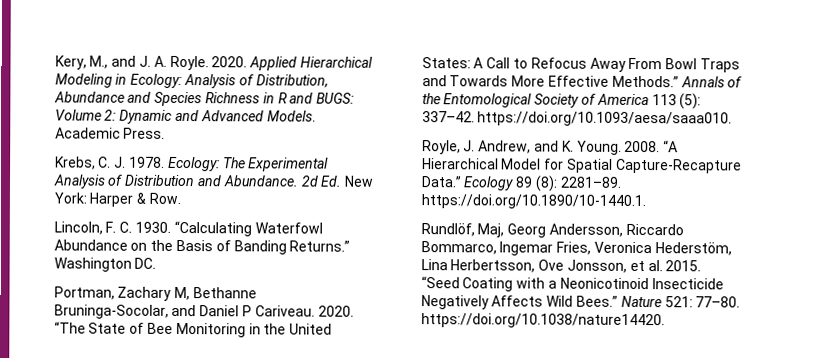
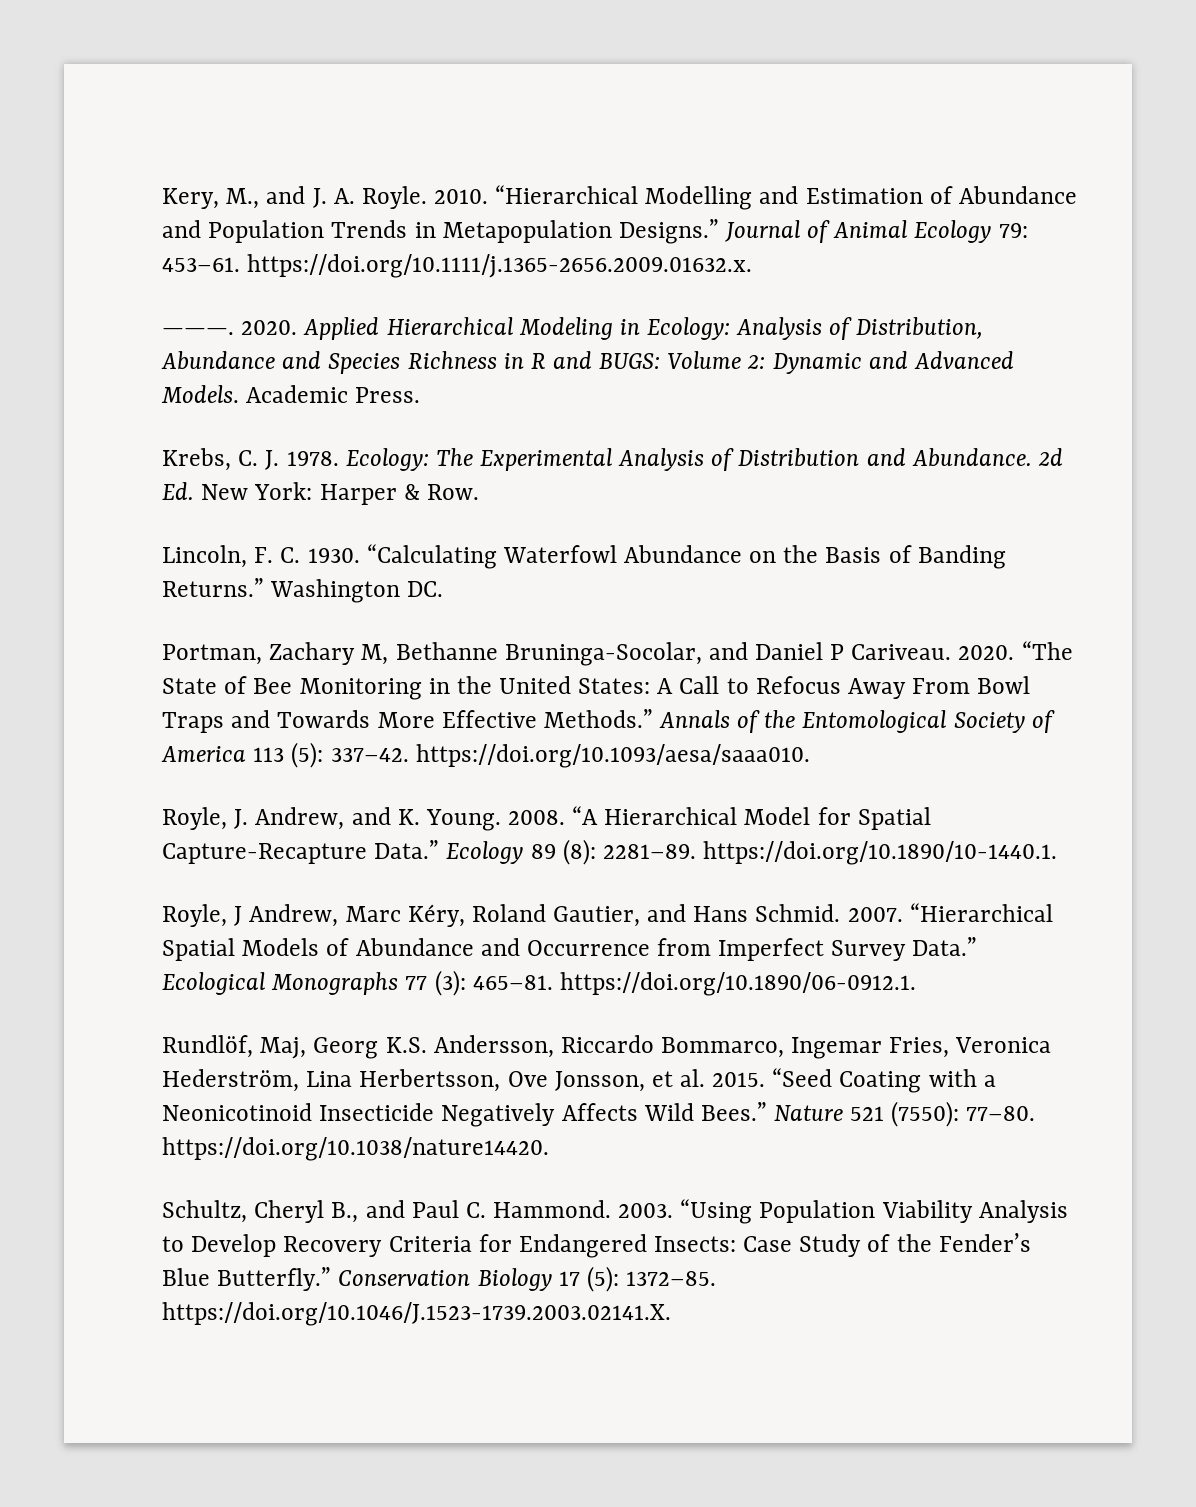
+ 2010. “Hierarchical Modelling and Estimation of Abundance and Population Trends in Metapopulation Designs.” Journal of Animal Ecology 79: 453–61. https://doi.org/10.1111/j.1365-2656.2009.01632.x.
+ ———.
+ Royle, J Andrew, Marc Kéry, Roland Gautier, and Hans Schmid. 2007. “Hierarchical Spatial Models of Abundance and Occurrence from Imperfect Survey Data.” Ecological Monographs 77 (3): 465–81. https://doi.org/10.1890/06-0912.1.
- Rundlöf, Maj, Georg Andersson, Riccardo Bommarco, Ingemar Fries, Veronica Hederstöm, Lina Herbertsson, Ove Jonsson, et al. 2015.
+ Rundlöf, Maj, Georg K.S. Andersson, Riccardo Bommarco, Ingemar Fries, Veronica Hederström, Lina Herbertsson, Ove Jonsson, et al. 2015.
- Nature 521: 77–80. https://doi.org/10.1038/nature14420.
+ Nature 521 (7550): 77–80. https://doi.org/10.1038/nature14420.
+ Schultz, Cheryl B., and Paul C. Hammond. 2003. “Using Population Viability Analysis to Develop Recovery Criteria for Endangered Insects: Case Study of the Fender’s Blue Butterfly.” Conservation Biology 17 (5): 1372–85. https://doi.org/10.1046/J.1523-1739.2003.02141.X.

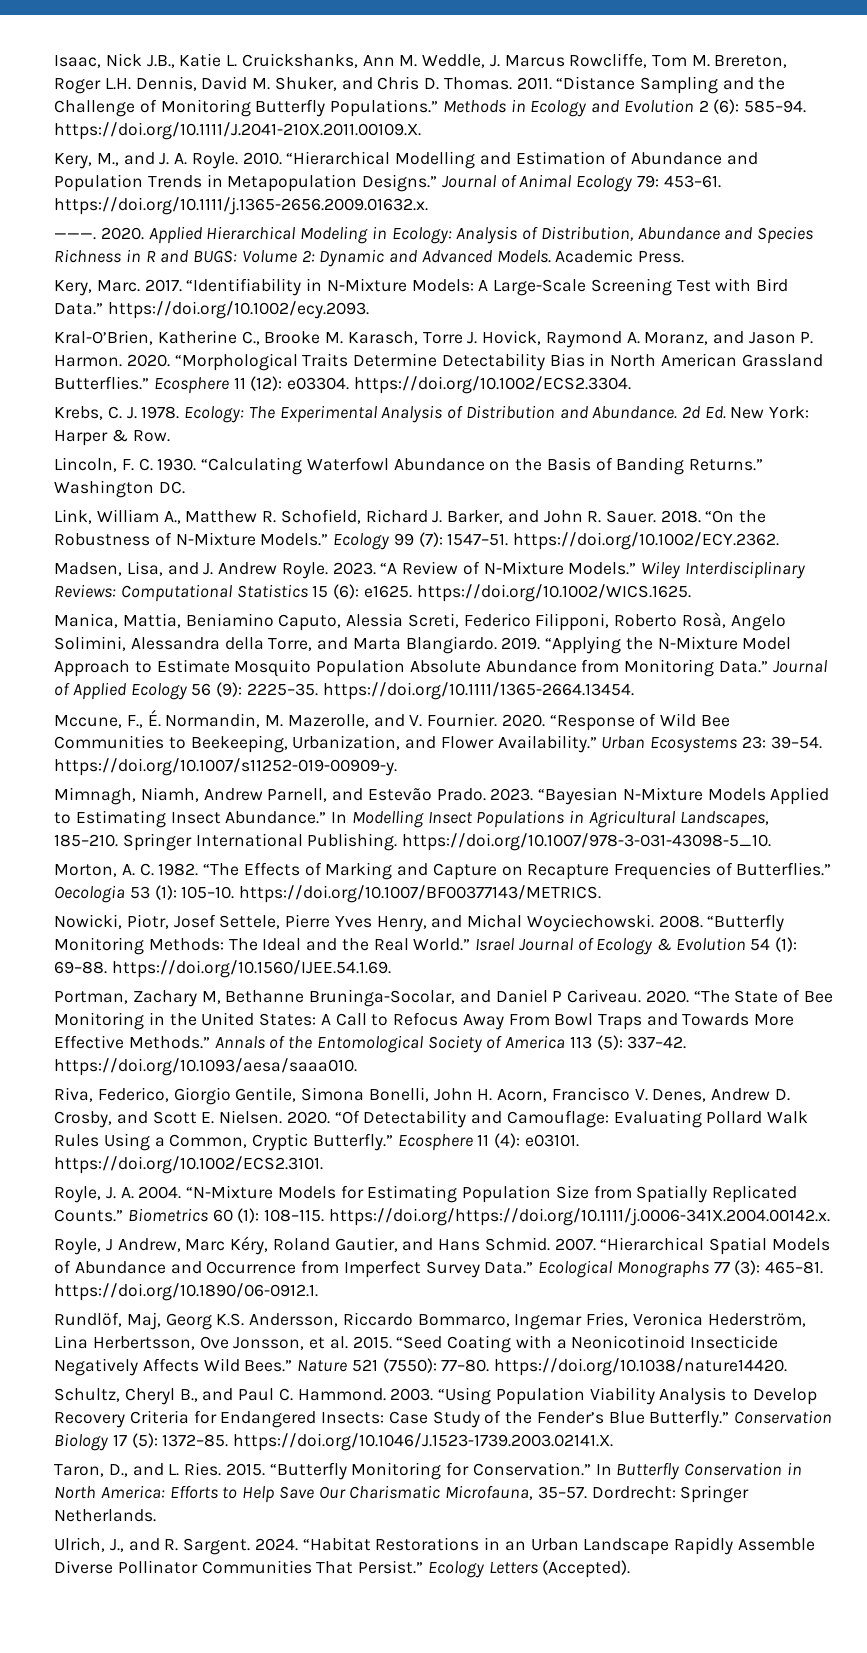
+ Isaac, Nick J.B., Katie L. Cruickshanks, Ann M. Weddle, J. Marcus Rowcliffe, Tom M. Brereton, Roger L.H. Dennis, David M. Shuker, and Chris D. Thomas. 2011. “Distance Sampling and the Challenge of Monitoring Butterfly Populations.” Methods in Ecology and Evolution 2 (6): 585–94. https://doi.org/10.1111/J.2041-210X.2011.00109.X.
+ Kery, Marc. 2017. “Identifiability in N-Mixture Models: A Large-Scale Screening Test with Bird Data.” https://doi.org/10.1002/ecy.2093.
+ Kral-O’Brien, Katherine C., Brooke M. Karasch, Torre J. Hovick, Raymond A. Moranz, and Jason P. Harmon. 2020. “Morphological Traits Determine Detectability Bias in North American Grassland Butterflies.” Ecosphere 11 (12): e03304. https://doi.org/10.1002/ECS2.3304.
+ Link, William A., Matthew R. Schofield, Richard J. Barker, and John R. Sauer. 2018. “On the Robustness of N-Mixture Models.” Ecology 99 (7): 1547–51. https://doi.org/10.1002/ECY.2362.
+ Madsen, Lisa, and J. Andrew Royle. 2023. “A Review of N-Mixture Models.” Wiley Interdisciplinary Reviews: Computational Statistics 15 (6): e1625. https://doi.org/10.1002/WICS.1625.
+ Manica, Mattia, Beniamino Caputo, Alessia Screti, Federico Filipponi, Roberto Rosà, Angelo Solimini, Alessandra della Torre, and Marta Blangiardo. 2019. “Applying the N-Mixture Model Approach to Estimate Mosquito Population Absolute Abundance from Monitoring Data.” Journal of Applied Ecology 56 (9): 2225–35. https://doi.org/10.1111/1365-2664.13454.
+ Mccune, F., É. Normandin, M. Mazerolle, and V. Fournier. 2020. “Response of Wild Bee Communities to Beekeeping, Urbanization, and Flower Availability.” Urban Ecosystems 23: 39–54. https://doi.org/10.1007/s11252-019-00909-y.
+ Mimnagh, Niamh, Andrew Parnell, and Estevão Prado. 2023. “Bayesian N-Mixture Models Applied to Estimating Insect Abundance.” In Modelling Insect Populations in Agricultural Landscapes, 185–210. Springer International Publishing. https://doi.org/10.1007/978-3-031-43098-5_10.
+ Morton, A. C. 1982. “The Effects of Marking and Capture on Recapture Frequencies of Butterflies.” Oecologia 53 (1): 105–10. https://doi.org/10.1007/BF00377143/METRICS.
+ Nowicki, Piotr, Josef Settele, Pierre Yves Henry, and Michal Woyciechowski. 2008. “Butterfly Monitoring Methods: The Ideal and the Real World.” Israel Journal of Ecology & Evolution 54 (1): 69–88. https://doi.org/10.1560/IJEE.54.1.69.
- Royle, J. Andrew, and K. Young. 2008. “A Hierarchical Model for Spatial Capture-Recapture Data.” Ecology 89 (8): 2281–89. https://doi.org/10.1890/10-1440.1.
+ Riva, Federico, Giorgio Gentile, Simona Bonelli, John H. Acorn, Francisco V. Denes, Andrew D. Crosby, and Scott E. Nielsen. 2020. “Of Detectability and Camouflage: Evaluating Pollard Walk Rules Using a Common, Cryptic Butterfly.” Ecosphere 11 (4): e03101. https://doi.org/10.1002/ECS2.3101.
+ Royle, J. A. 2004. “N-Mixture Models for Estimating Population Size from Spatially Replicated Counts.” Biometrics 60 (1): 108–115. https://doi.org/https://doi.org/10.1111/j.0006-341X.2004.00142.x.
+ Taron, D., and L. Ries. 2015. “Butterfly Monitoring for Conservation.” In Butterfly Conservation in North America: Efforts to Help Save Our Charismatic Microfauna, 35–57. Dordrecht: Springer Netherlands.
+ Ulrich, J., and R. Sargent. 2024. “Habitat Restorations in an Urban Landscape Rapidly Assemble Diverse Pollinator Communities That Persist.” Ecology Letters (Accepted).

